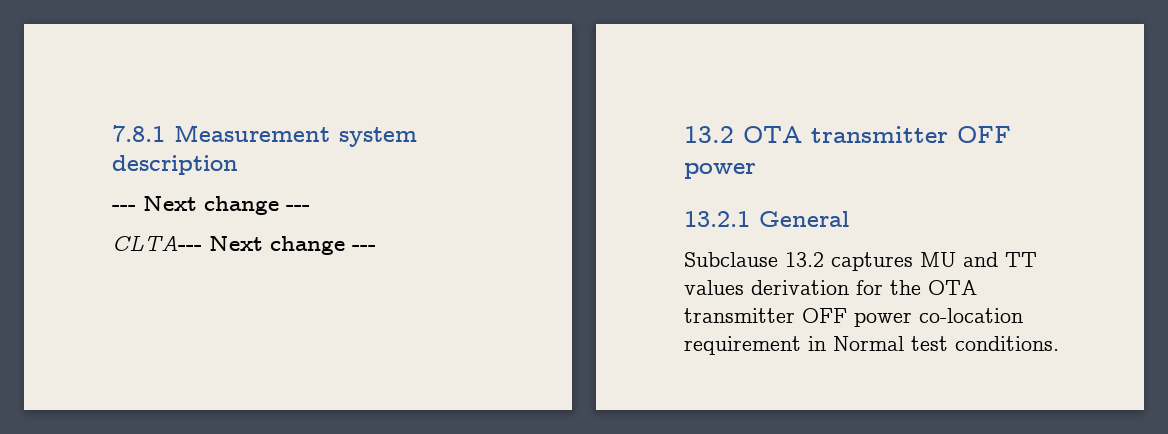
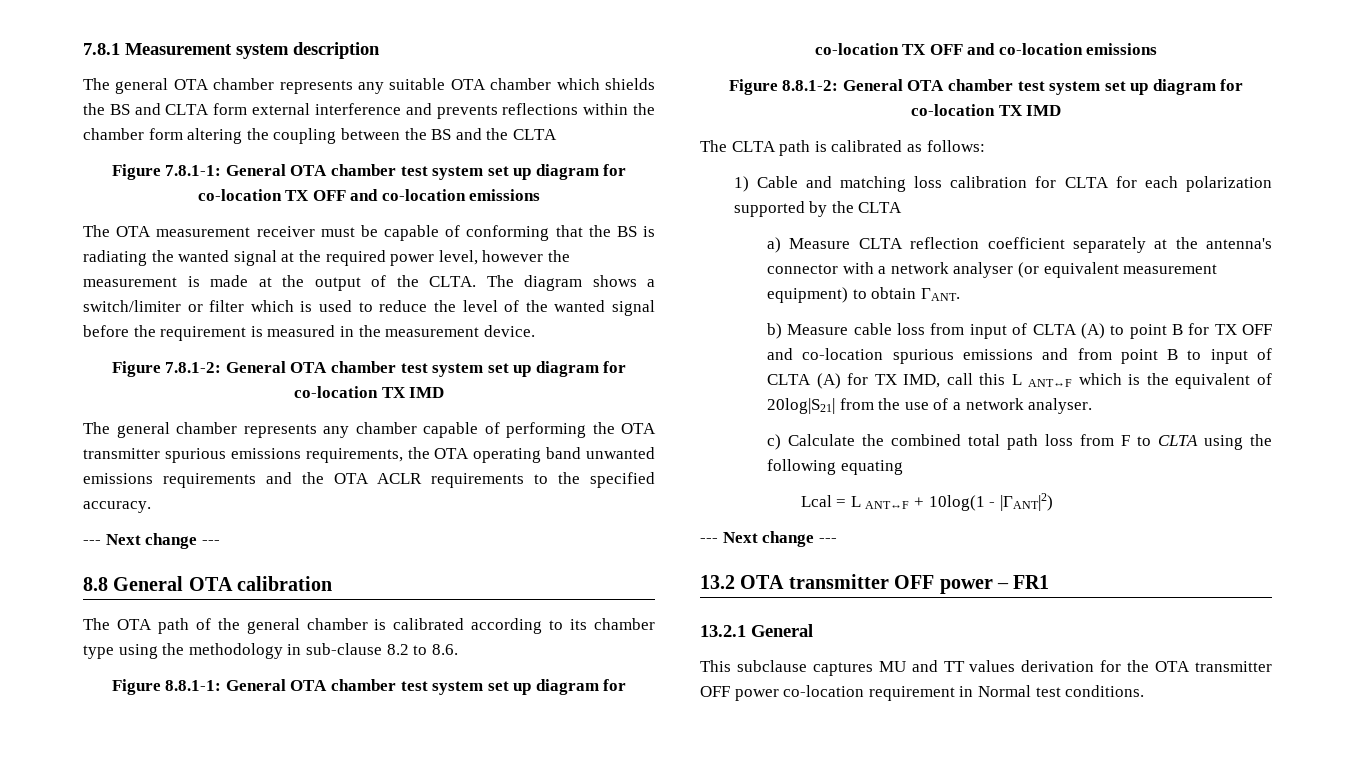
+ The general OTA chamber represents any suitable OTA chamber which shields the BS and CLTA form external interference and prevents reflections within the chamber form altering the coupling between the BS and the CLTA
+ Figure 7.8.1-1: General OTA chamber test system set up diagram for co-location TX OFF and co-location emissions
+ The OTA measurement receiver must be capable of conforming that the BS is radiating the wanted signal at the required power level, however the measurement is made at the output of the CLTA. The diagram shows a switch/limiter or filter which is used to reduce the level of the wanted signal before the requirement is measured in the measurement device.
+ Figure 7.8.1-2: General OTA chamber test system set up diagram for co-location TX IMD
+ The general chamber represents any chamber capable of performing the OTA transmitter spurious emissions requirements, the OTA operating band unwanted emissions requirements and the OTA ACLR requirements to the specified accuracy.
  --- Next change ---
- CLTA--- Next change ---
+ 8.8 General OTA calibration
+ The OTA path of the general chamber is calibrated according to its chamber type using the methodology in sub-clause 8.2 to 8.6.
+ Figure 8.8.1-1: General OTA chamber test system set up diagram for co-location TX OFF and co-location emissions
+ Figure 8.8.1-2: General OTA chamber test system set up diagram for co-location TX IMD
+ The CLTA path is calibrated as follows:
+ 1) Cable and matching loss calibration for CLTA for each polarization supported by the CLTA
+ a) Measure CLTA reflection coefficient separately at the antenna's connector with a network analyser (or equivalent measurement equipment) to obtain ΓANT.
+ b) Measure cable loss from input of CLTA (A) to point B for TX OFF and co-location spurious emissions and from point B to input of CLTA (A) for TX IMD, call this L ANT↔F which is the equivalent of 20log|S21| from the use of a network analyser.
+ c) Calculate the combined total path loss from F to CLTA using the following equating
+ Lcal = L ANT↔F + 10log(1 - |ΓANT|2)
+ --- Next change ---
- 13.2 OTA transmitter OFF power
+ 13.2 OTA transmitter OFF power – FR1
- Subclause 13.2 captures MU and TT values derivation for the OTA transmitter OFF power co-location requirement in Normal test conditions.
+ This subclause captures MU and TT values derivation for the OTA transmitter OFF power co-location requirement in Normal test conditions.

